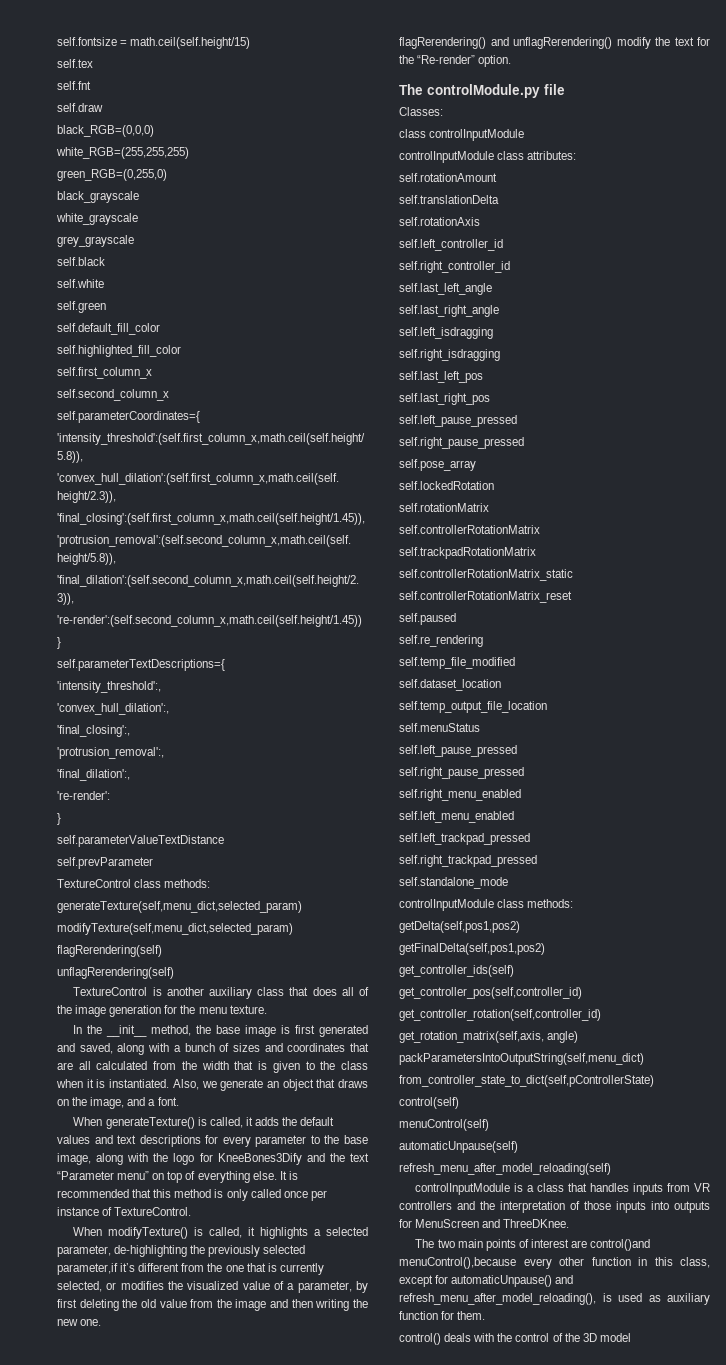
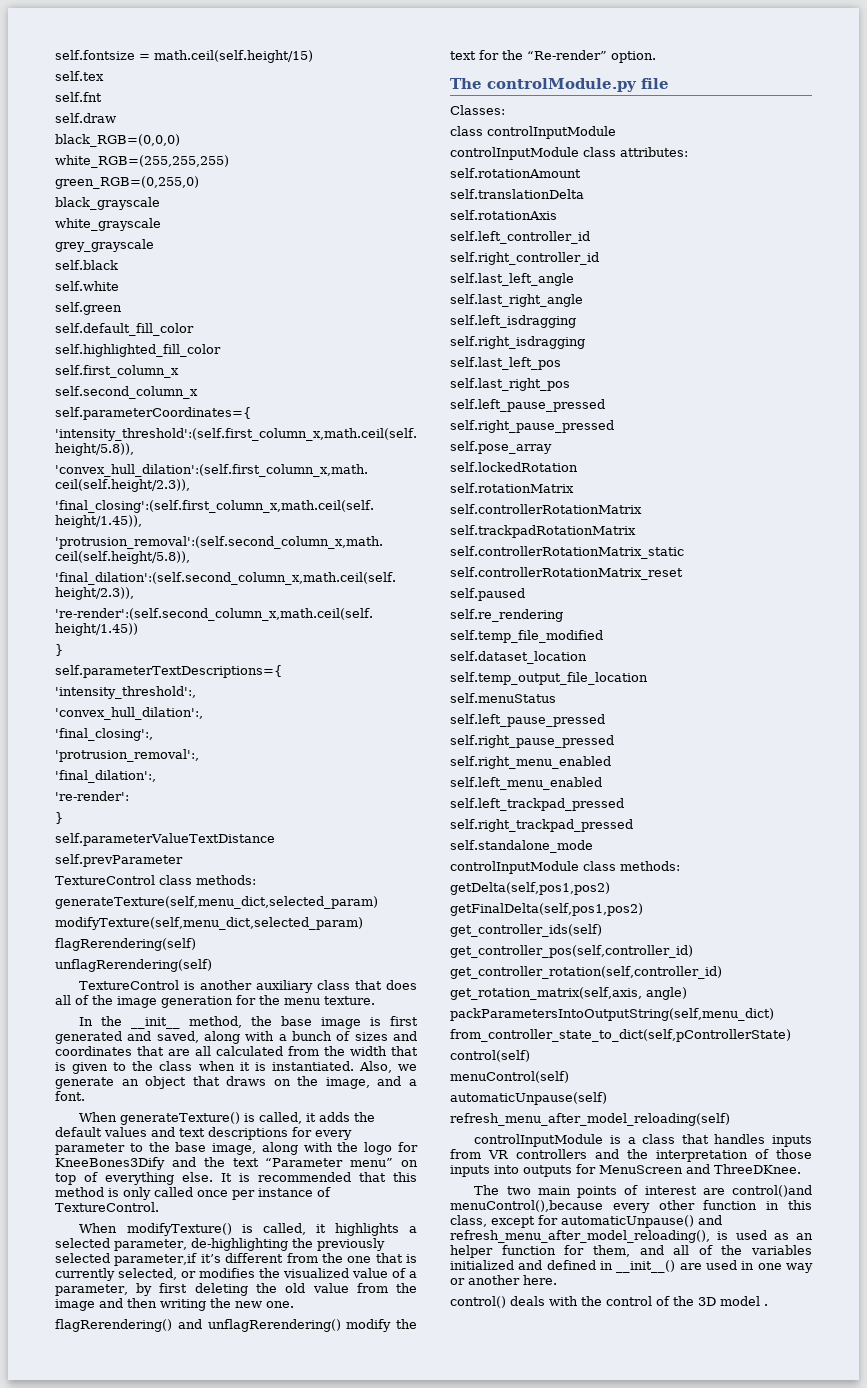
- The two main points of interest are control()and menuControl(),because every other function in this class, except for automaticUnpause() and refresh_menu_after_model_reloading(), is used as auxiliary function for them.
+ The two main points of interest are control()and menuControl(),because every other function in this class, except for automaticUnpause() and refresh_menu_after_model_reloading(), is used as an helper function for them, and all of the variables initialized and defined in __init__() are used in one way or another here.
- control() deals with the control of the 3D model
+ control() deals with the control of the 3D model .

